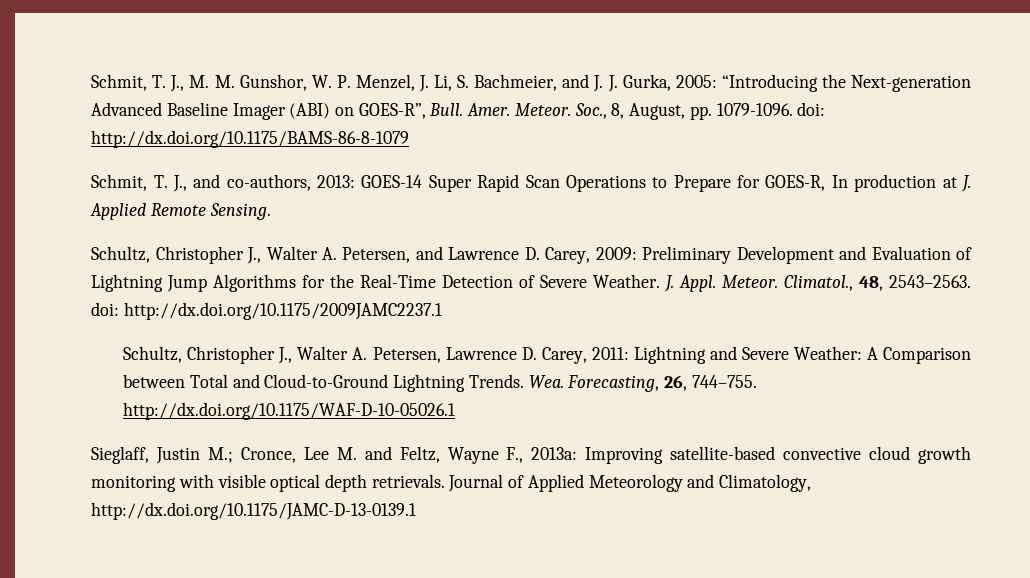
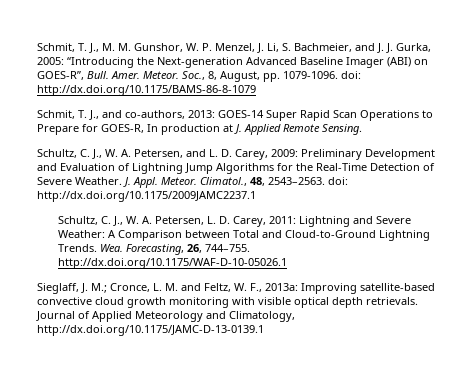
- Schultz, Christopher J., Walter A. Petersen, and Lawrence D. Carey, 2009: Preliminary Development and Evaluation of Lightning Jump Algorithms for the Real-Time Detection of Severe Weather.
+ Schultz, C. J., W. A. Petersen, and L. D. Carey, 2009: Preliminary Development and Evaluation of Lightning Jump Algorithms for the Real-Time Detection of Severe Weather.
- Schultz, Christopher J., Walter A. Petersen, Lawrence D. Carey, 2011: Lightning and Severe Weather: A Comparison between Total and Cloud-to-Ground Lightning Trends.
+ Schultz, C. J., W. A. Petersen, L. D. Carey, 2011: Lightning and Severe Weather: A Comparison between Total and Cloud-to-Ground Lightning Trends.
- Sieglaff, Justin M.; Cronce, Lee M. and Feltz, Wayne F., 2013a: Improving satellite-based convective cloud growth monitoring with visible optical depth retrievals.
+ Sieglaff, J. M.; Cronce, L. M. and Feltz, W. F., 2013a: Improving satellite-based convective cloud growth monitoring with visible optical depth retrievals.

